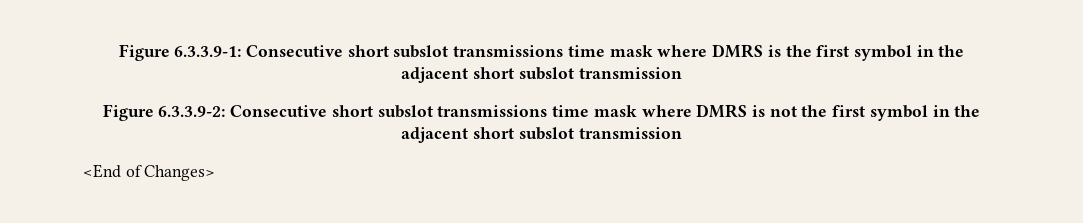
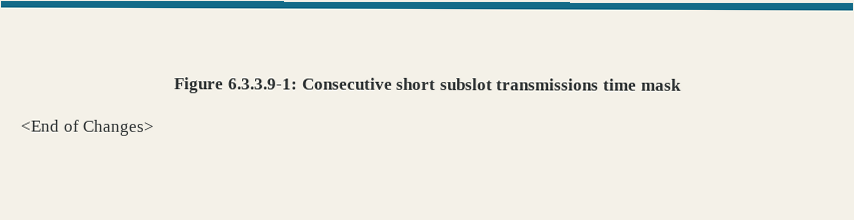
- Figure 6.3.3.9-1: Consecutive short subslot transmissions time mask where DMRS is the first symbol in the adjacent short subslot transmission
- Figure 6.3.3.9-2: Consecutive short subslot transmissions time mask where DMRS is not the first symbol in the adjacent short subslot transmission
+ Figure 6.3.3.9-1: Consecutive short subslot transmissions time mask

